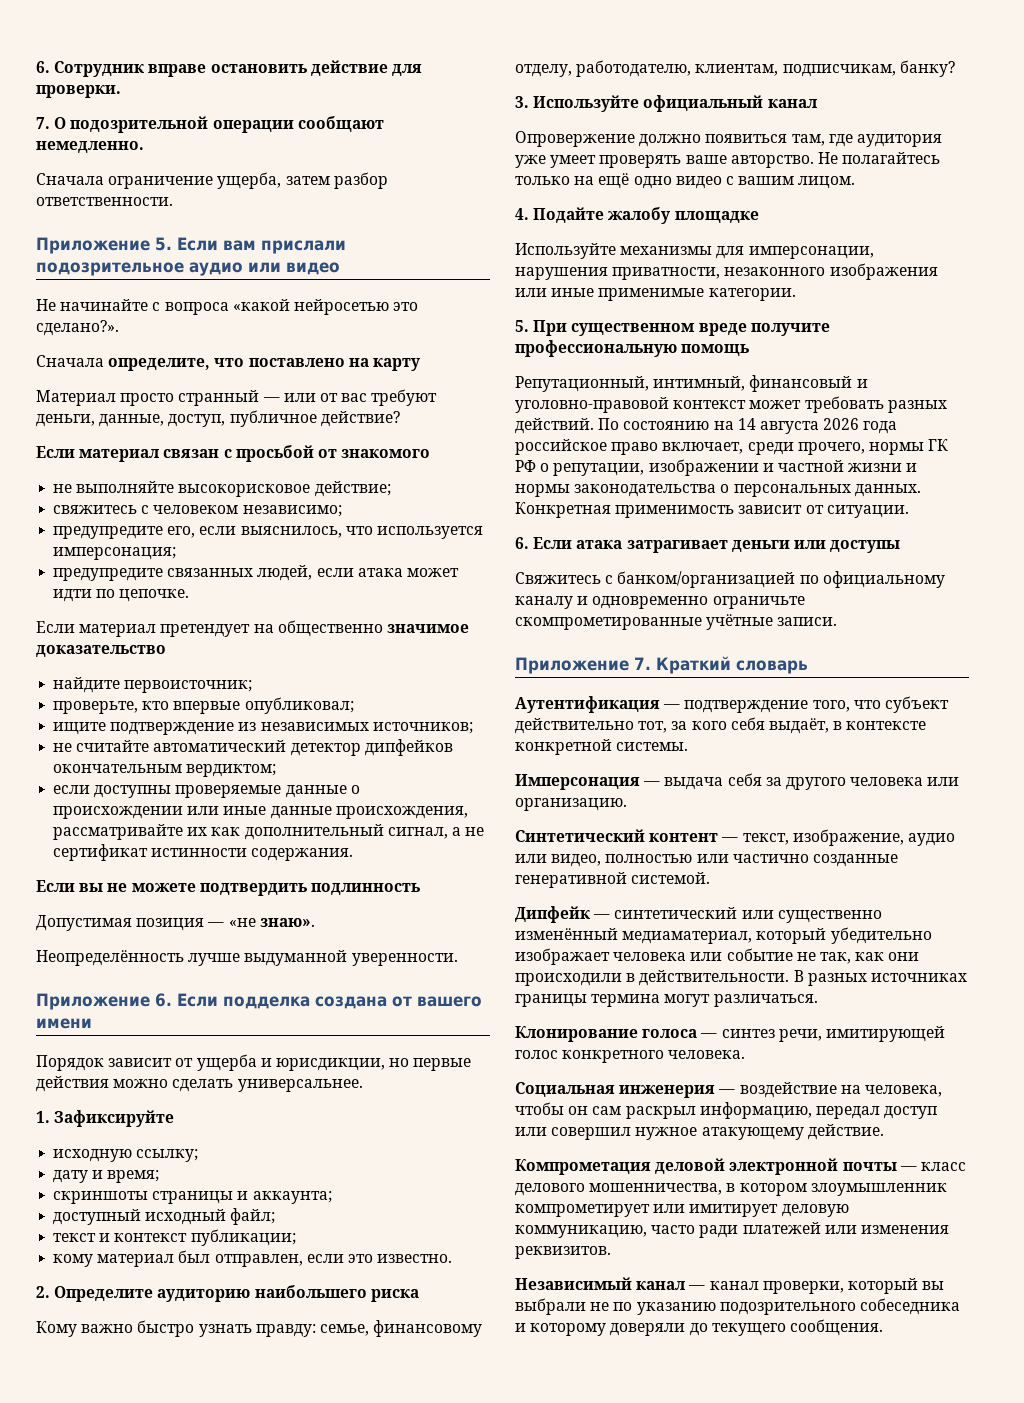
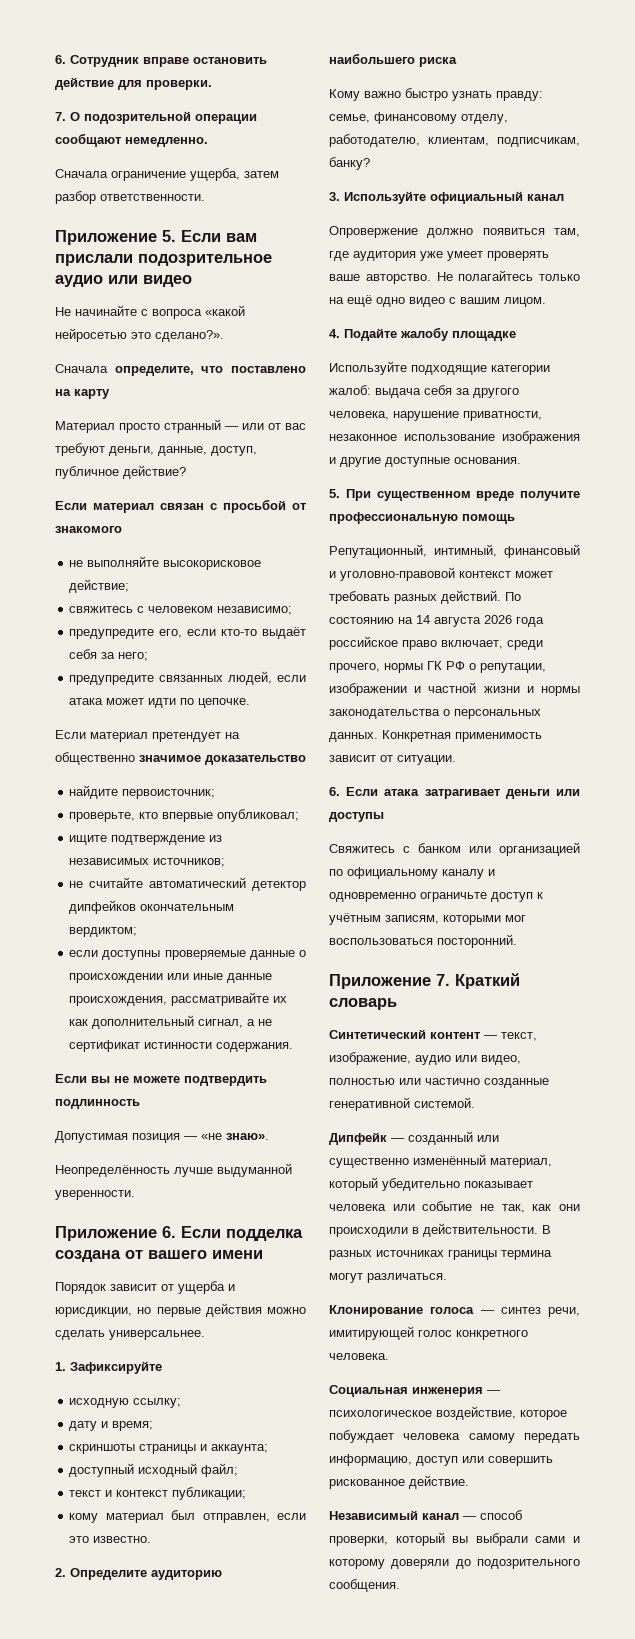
- предупредите его, если выяснилось, что используется имперсонация;
+ предупредите его, если кто-то выдаёт себя за него;
- Используйте механизмы для имперсонации, нарушения приватности, незаконного изображения или иные применимые категории.
+ Используйте подходящие категории жалоб: выдача себя за другого человека, нарушение приватности, незаконное использование изображения и другие доступные основания.
- Свяжитесь с банком/организацией по официальному каналу и одновременно ограничьте скомпрометированные учётные записи.
+ Свяжитесь с банком или организацией по официальному каналу и одновременно ограничьте доступ к учётным записям, которыми мог воспользоваться посторонний.
  Приложение 7. Краткий словарь
- Аутентификация — подтверждение того, что субъект действительно тот, за кого себя выдаёт, в контексте конкретной системы.
- Имперсонация — выдача себя за другого человека или организацию.
- Дипфейк — синтетический или существенно изменённый медиаматериал, который убедительно изображает человека или событие не так, как они происходили в действительности.
+ Дипфейк — созданный или существенно изменённый материал, который убедительно показывает человека или событие не так, как они происходили в действительности.
- Социальная инженерия — воздействие на человека, чтобы он сам раскрыл информацию, передал доступ или совершил нужное атакующему действие.
- Компрометация деловой электронной почты — класс делового мошенничества, в котором злоумышленник компрометирует или имитирует деловую коммуникацию, часто ради платежей или изменения реквизитов.
+ Социальная инженерия — психологическое воздействие, которое побуждает человека самому передать информацию, доступ или совершить рискованное действие.
- Независимый канал — канал проверки, который вы выбрали не по указанию подозрительного собеседника и которому доверяли до текущего сообщения.
+ Независимый канал — способ проверки, который вы выбрали сами и которому доверяли до подозрительного сообщения.

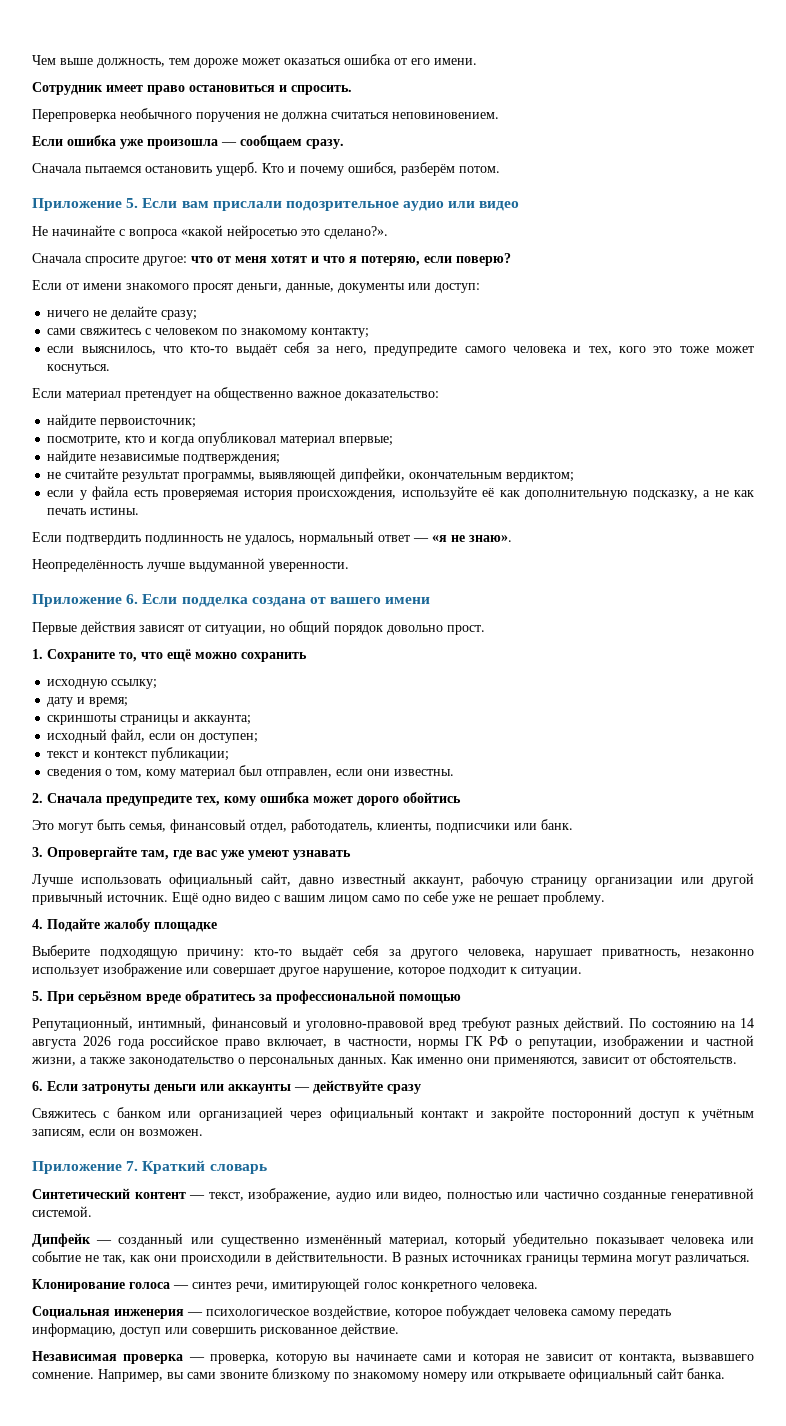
- 6. Сотрудник вправе остановить действие для проверки.
- 7. О подозрительной операции сообщают немедленно.
- Сначала ограничение ущерба, затем разбор ответственности.
+ Чем выше должность, тем дороже может оказаться ошибка от его имени.
+ Сотрудник имеет право остановиться и спросить.
+ Перепроверка необычного поручения не должна считаться неповиновением.
+ Если ошибка уже произошла — сообщаем сразу.
+ Сначала пытаемся остановить ущерб. Кто и почему ошибся, разберём потом.
- Сначала определите, что поставлено на карту
- Материал просто странный — или от вас требуют деньги, данные, доступ, публичное действие?
- Если материал связан с просьбой от знакомого
- не выполняйте высокорисковое действие;
- свяжитесь с человеком независимо;
- предупредите его, если кто-то выдаёт себя за него;
- предупредите связанных людей, если атака может идти по цепочке.
+ Сначала спросите другое: что от меня хотят и что я потеряю, если поверю?
+ Если от имени знакомого просят деньги, данные, документы или доступ:
+ ничего не делайте сразу;
+ сами свяжитесь с человеком по знакомому контакту;
+ если выяснилось, что кто-то выдаёт себя за него, предупредите самого человека и тех, кого это тоже может коснуться.
- Если материал претендует на общественно значимое доказательство
+ Если материал претендует на общественно важное доказательство:
- проверьте, кто впервые опубликовал;
- ищите подтверждение из независимых источников;
- не считайте автоматический детектор дипфейков окончательным вердиктом;
- если доступны проверяемые данные о происхождении или иные данные происхождения, рассматривайте их как дополнительный сигнал, а не сертификат истинности содержания.
- Если вы не можете подтвердить подлинность
- Допустимая позиция — «не знаю».
+ посмотрите, кто и когда опубликовал материал впервые;
+ найдите независимые подтверждения;
+ не считайте результат программы, выявляющей дипфейки, окончательным вердиктом;
+ если у файла есть проверяемая история происхождения, используйте её как дополнительную подсказку, а не как печать истины.
+ Если подтвердить подлинность не удалось, нормальный ответ — «я не знаю».
- Порядок зависит от ущерба и юрисдикции, но первые действия можно сделать универсальнее.
- 1. Зафиксируйте
+ Первые действия зависят от ситуации, но общий порядок довольно прост.
+ 1. Сохраните то, что ещё можно сохранить
- доступный исходный файл;
+ исходный файл, если он доступен;
- кому материал был отправлен, если это известно.
+ сведения о том, кому материал был отправлен, если они известны.
- 2. Определите аудиторию наибольшего риска
- Кому важно быстро узнать правду: семье, финансовому отделу, работодателю, клиентам, подписчикам, банку?
- 3. Используйте официальный канал
- Опровержение должно появиться там, где аудитория уже умеет проверять ваше авторство. Не полагайтесь только на ещё одно видео с вашим лицом.
+ 2. Сначала предупредите тех, кому ошибка может дорого обойтись
+ Это могут быть семья, финансовый отдел, работодатель, клиенты, подписчики или банк.
+ 3. Опровергайте там, где вас уже умеют узнавать
+ Лучше использовать официальный сайт, давно известный аккаунт, рабочую страницу организации или другой привычный источник. Ещё одно видео с вашим лицом само по себе уже не решает проблему.
  4. Подайте жалобу площадке
- Используйте подходящие категории жалоб: выдача себя за другого человека, нарушение приватности, незаконное использование изображения и другие доступные основания.
- 5. При существенном вреде получите профессиональную помощь
+ Выберите подходящую причину: кто-то выдаёт себя за другого человека, нарушает приватность, незаконно использует изображение или совершает другое нарушение, которое подходит к ситуации.
+ 5. При серьёзном вреде обратитесь за профессиональной помощью
- Репутационный, интимный, финансовый и уголовно-правовой контекст может требовать разных действий.
+ Репутационный, интимный, финансовый и уголовно-правовой вред требуют разных действий.
- По состоянию на 14 августа 2026 года российское право включает, среди прочего, нормы ГК РФ о репутации, изображении и частной жизни и нормы законодательства о персональных данных. Конкретная применимость зависит от ситуации.
- 6. Если атака затрагивает деньги или доступы
+ По состоянию на 14 августа 2026 года российское право включает, в частности, нормы ГК РФ о репутации, изображении и частной жизни, а также законодательство о персональных данных. Как именно они применяются, зависит от обстоятельств.
+ 6. Если затронуты деньги или аккаунты — действуйте сразу
- Свяжитесь с банком или организацией по официальному каналу и одновременно ограничьте доступ к учётным записям, которыми мог воспользоваться посторонний.
+ Свяжитесь с банком или организацией через официальный контакт и закройте посторонний доступ к учётным записям, если он возможен.
- Независимый канал — способ проверки, который вы выбрали сами и которому доверяли до подозрительного сообщения.
+ Независимая проверка — проверка, которую вы начинаете сами и которая не зависит от контакта, вызвавшего сомнение. Например, вы сами звоните близкому по знакомому номеру или открываете официальный сайт банка.

